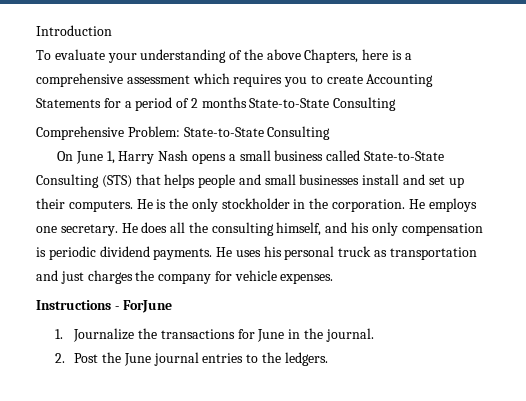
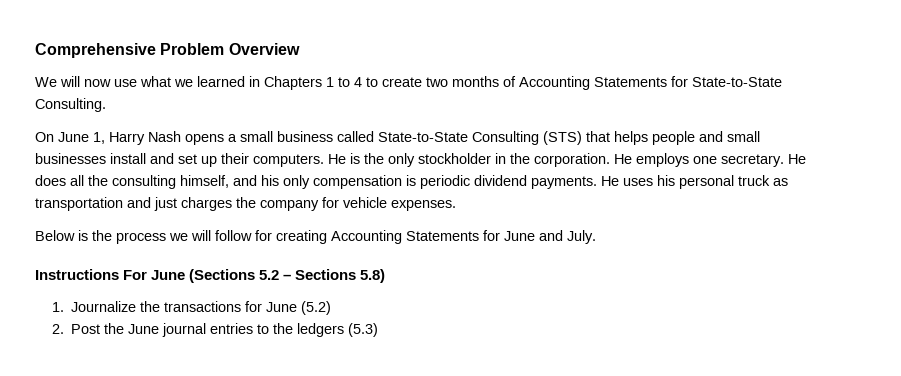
- Introduction
- To evaluate your understanding of the above Chapters, here is a comprehensive assessment which requires you to create Accounting Statements for a period of 2 months State-to-State Consulting
- Comprehensive Problem: State-to-State Consulting
+ Comprehensive Problem Overview
+ We will now use what we learned in Chapters 1 to 4 to create two months of Accounting Statements for State-to-State Consulting.
- Instructions - ForJune
+ Below is the process we will follow for creating Accounting Statements for June and July.
+ Instructions For June (Sections 5.2 – Sections 5.8)
- 1. Journalize the transactions for June in the journal.
+ 1. Journalize the transactions for June (5.2)
- 2. Post the June journal entries to the ledgers.
+ 2. Post the June journal entries to the ledgers (5.3)

